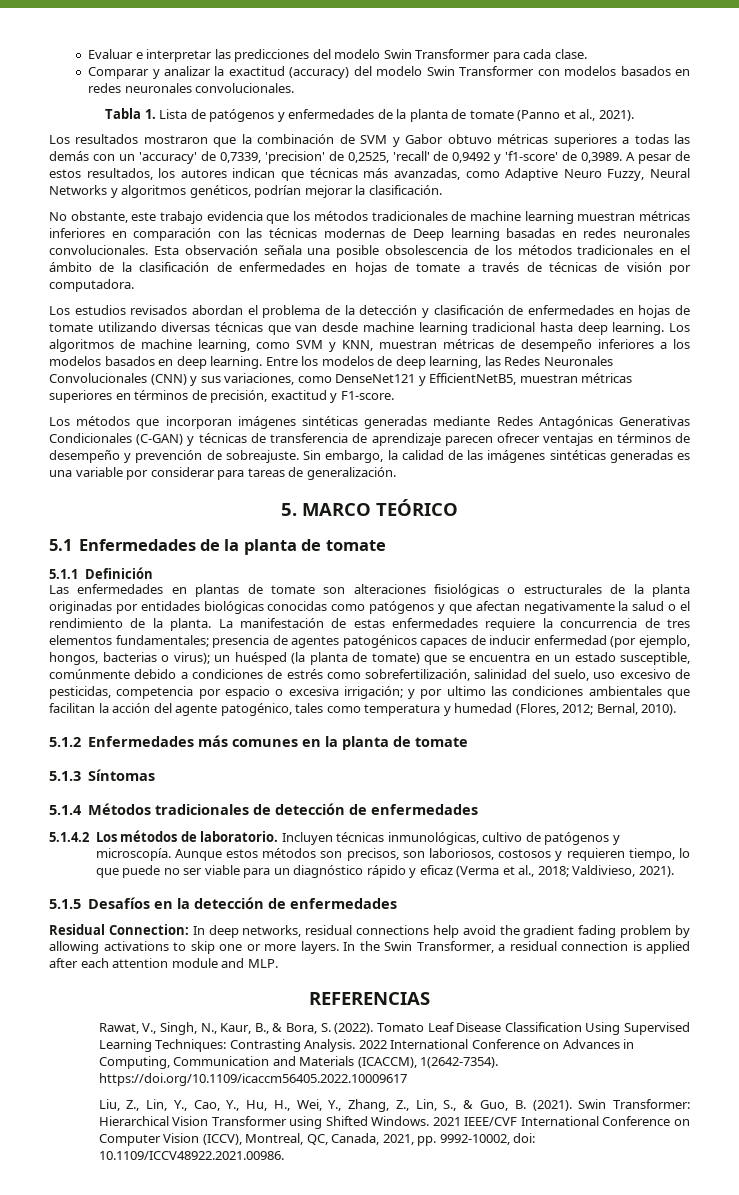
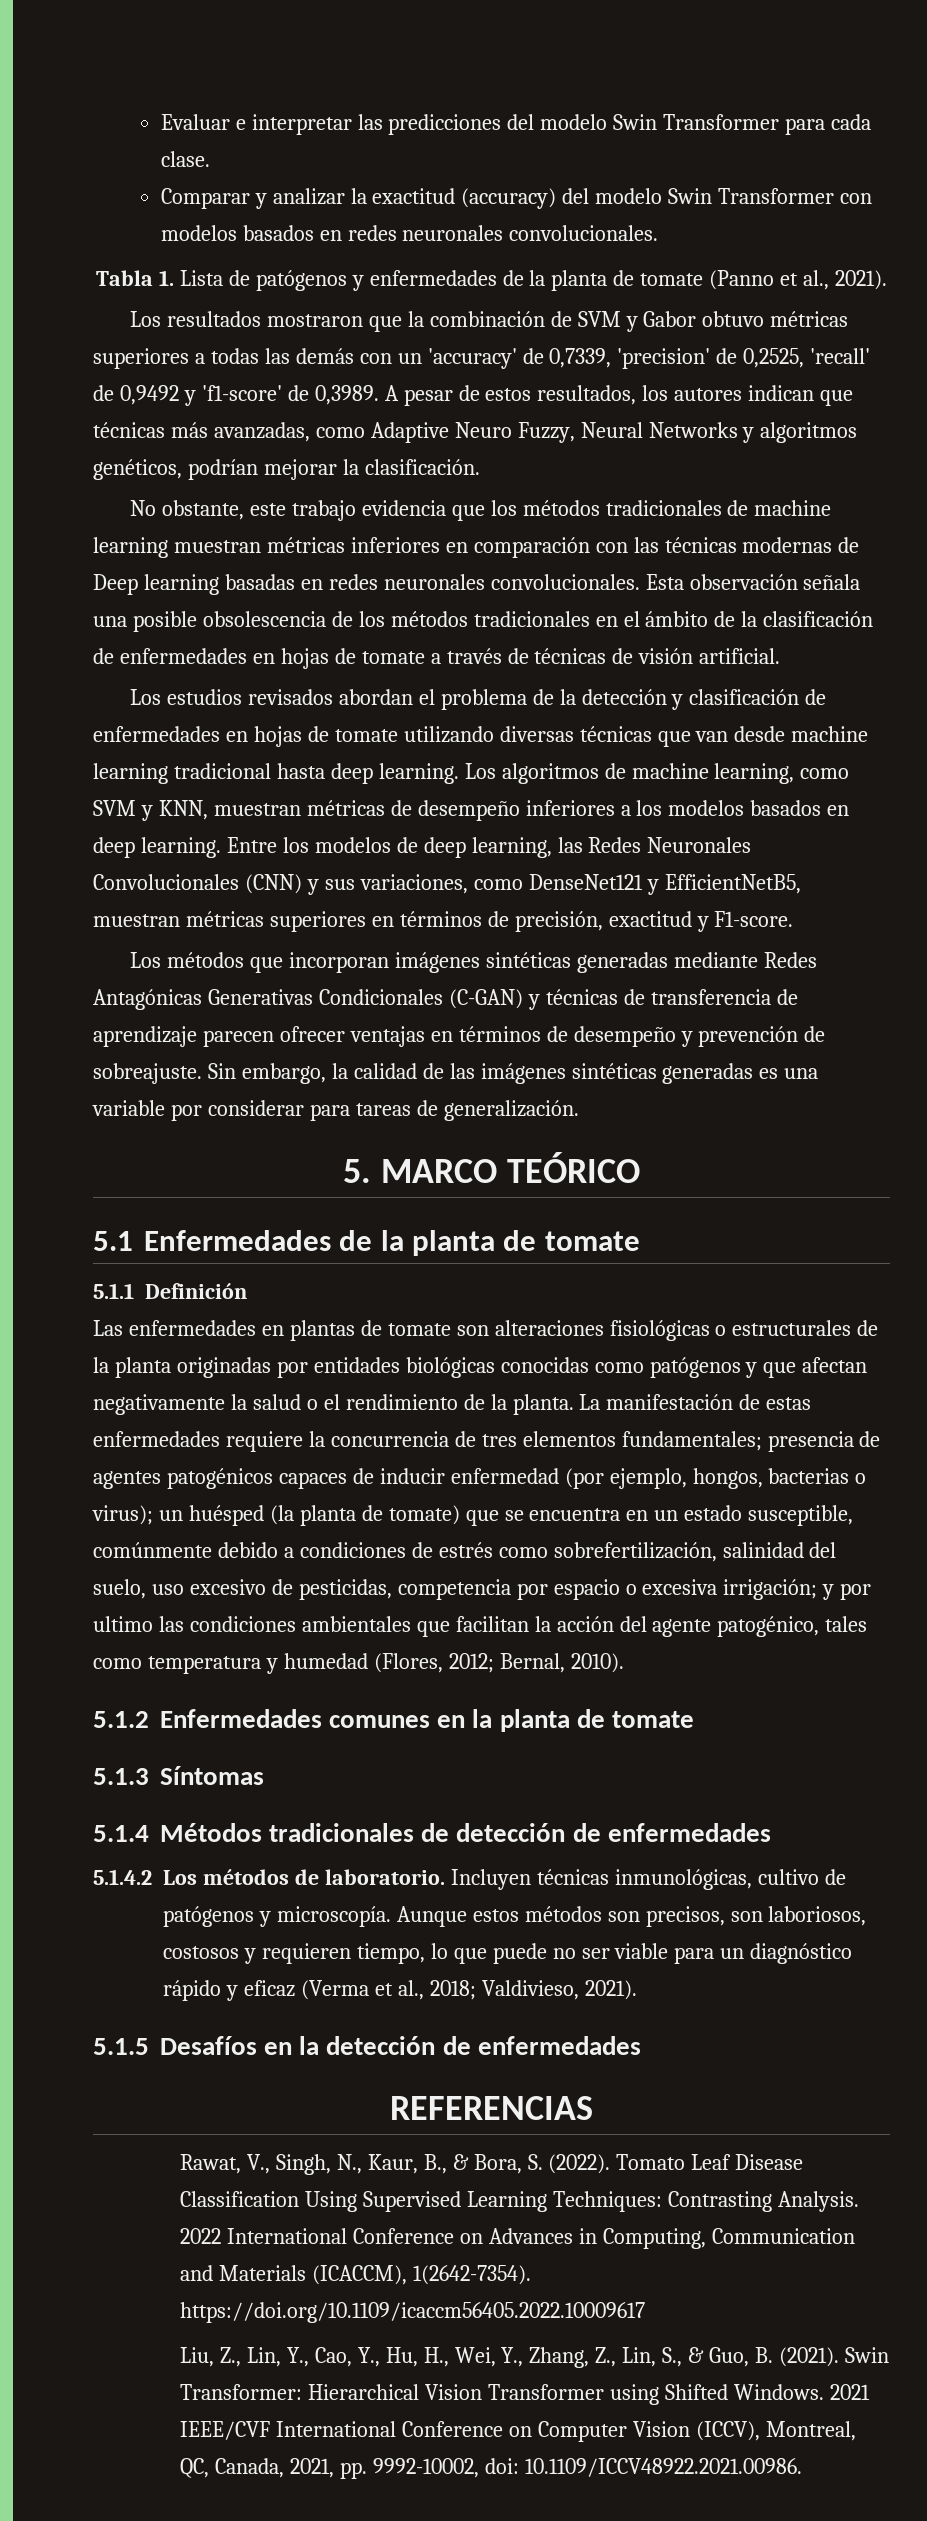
- Esta observación señala una posible obsolescencia de los métodos tradicionales en el ámbito de la clasificación de enfermedades en hojas de tomate a través de técnicas de visión por computadora.
+ Esta observación señala una posible obsolescencia de los métodos tradicionales en el ámbito de la clasificación de enfermedades en hojas de tomate a través de técnicas de visión artificial.
- 5.1.2 Enfermedades más comunes en la planta de tomate
+ 5.1.2 Enfermedades comunes en la planta de tomate
- Residual Connection: In deep networks, residual connections help avoid the gradient fading problem by allowing activations to skip one or more layers. In the Swin Transformer, a residual connection is applied after each attention module and MLP.

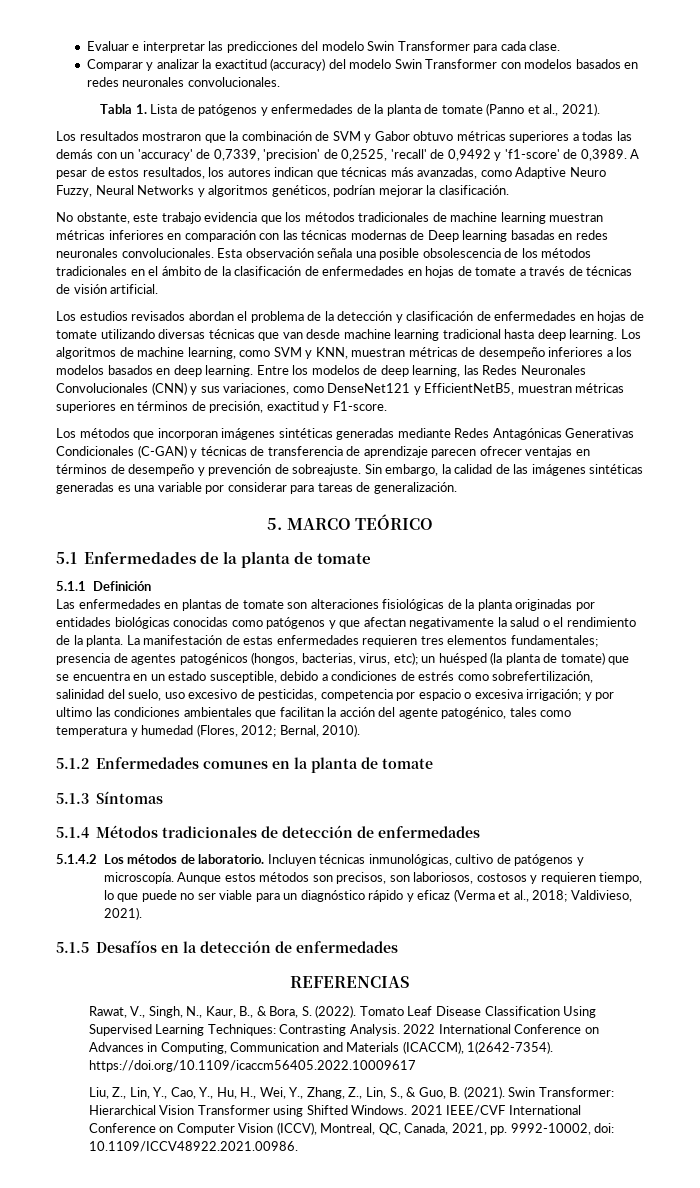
- Las enfermedades en plantas de tomate son alteraciones fisiológicas o estructurales de la planta originadas por entidades biológicas conocidas como patógenos y que afectan negativamente la salud o el rendimiento de la planta.
+ Las enfermedades en plantas de tomate son alteraciones fisiológicas de la planta originadas por entidades biológicas conocidas como patógenos y que afectan negativamente la salud o el rendimiento de la planta.
- La manifestación de estas enfermedades requiere la concurrencia de tres elementos fundamentales;
+ La manifestación de estas enfermedades requieren tres elementos fundamentales;
- presencia de agentes patogénicos capaces de inducir enfermedad (por ejemplo, hongos, bacterias o virus);
+ presencia de agentes patogénicos (hongos, bacterias, virus, etc);
- un huésped (la planta de tomate) que se encuentra en un estado susceptible, comúnmente debido a condiciones de estrés como sobrefertilización, salinidad del suelo, uso excesivo de pesticidas, competencia por espacio o excesiva irrigación;
+ un huésped (la planta de tomate) que se encuentra en un estado susceptible, debido a condiciones de estrés como sobrefertilización, salinidad del suelo, uso excesivo de pesticidas, competencia por espacio o excesiva irrigación;

